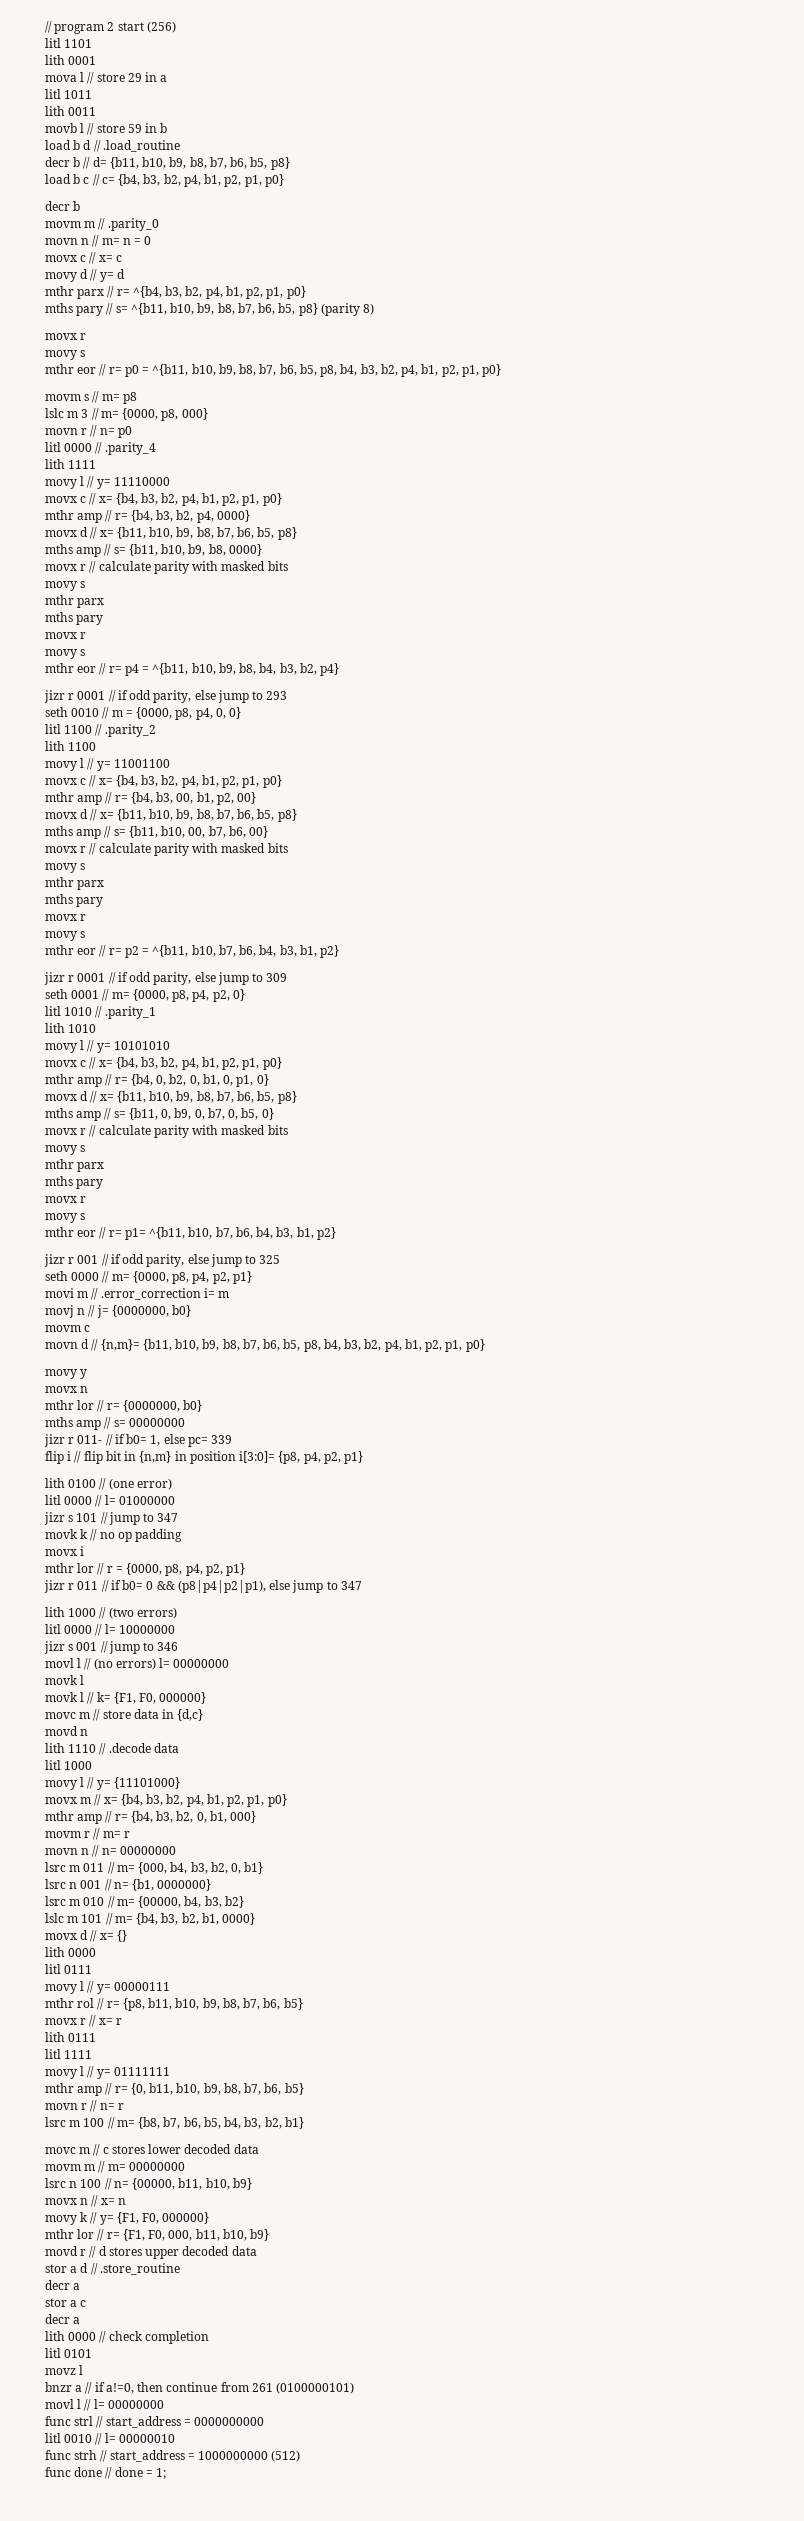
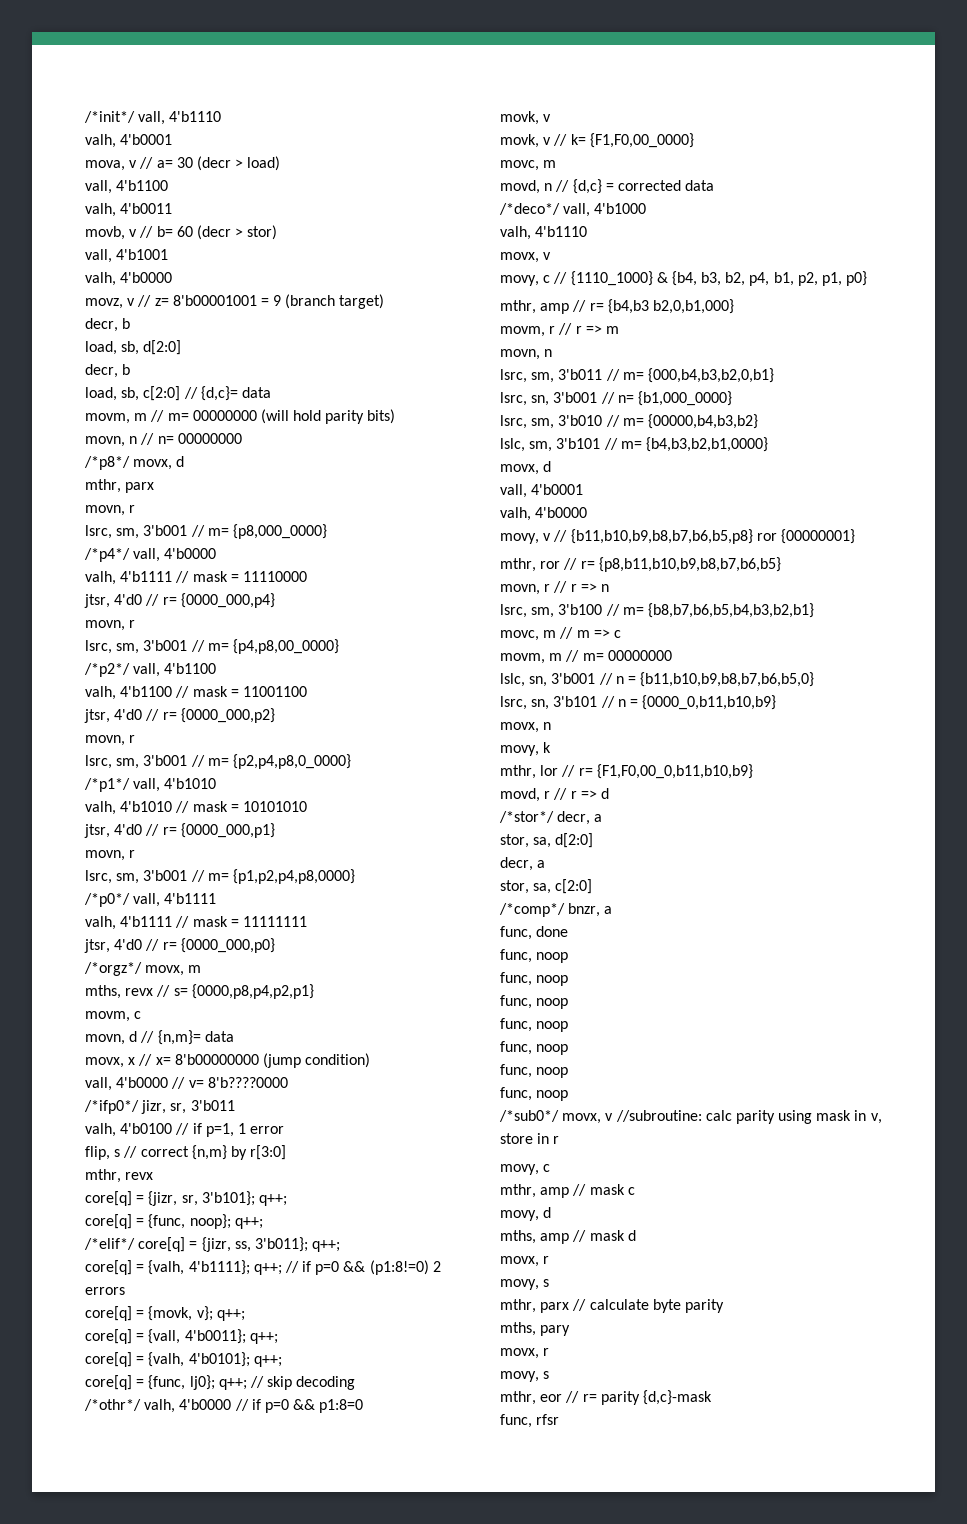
- // program 2 start (256)
- litl 1101
- lith 0001
- mova l // store 29 in a
- litl 1011
- lith 0011
- movb l // store 59 in b
- load b d // .load_routine
- decr b // d= {b11, b10, b9, b8, b7, b6, b5, p8}
- load b c // c= {b4, b3, b2, p4, b1, p2, p1, p0}
- decr b
- movm m // .parity_0
- movn n // m= n = 0
- movx c // x= c
- movy d // y= d
- mthr parx // r= ^{b4, b3, b2, p4, b1, p2, p1, p0}
- mths pary // s= ^{b11, b10, b9, b8, b7, b6, b5, p8} (parity 8)
- movx r
- movy s
- mthr eor // r= p0 = ^{b11, b10, b9, b8, b7, b6, b5, p8, b4, b3, b2, p4, b1, p2, p1, p0}
- movm s // m= p8
- lslc m 3 // m= {0000, p8, 000}
- movn r // n= p0
- litl 0000 // .parity_4
- lith 1111
- movy l // y= 11110000
- movx c // x= {b4, b3, b2, p4, b1, p2, p1, p0}
- mthr amp // r= {b4, b3, b2, p4, 0000}
- movx d // x= {b11, b10, b9, b8, b7, b6, b5, p8}
- mths amp // s= {b11, b10, b9, b8, 0000}
- movx r // calculate parity with masked bits
- movy s
- mthr parx
- mths pary
- movx r
- movy s
- mthr eor // r= p4 = ^{b11, b10, b9, b8, b4, b3, b2, p4}
- jizr r 0001 // if odd parity, else jump to 293
- seth 0010 // m = {0000, p8, p4, 0, 0}
- litl 1100 // .parity_2
- lith 1100
- movy l // y= 11001100
- movx c // x= {b4, b3, b2, p4, b1, p2, p1, p0}
- mthr amp // r= {b4, b3, 00, b1, p2, 00}
- movx d // x= {b11, b10, b9, b8, b7, b6, b5, p8}
- mths amp // s= {b11, b10, 00, b7, b6, 00}
- movx r // calculate parity with masked bits
- movy s
- mthr parx
- mths pary
- movx r
- movy s
- mthr eor // r= p2 = ^{b11, b10, b7, b6, b4, b3, b1, p2}
- jizr r 0001 // if odd parity, else jump to 309
- seth 0001 // m= {0000, p8, p4, p2, 0}
- litl 1010 // .parity_1
- lith 1010
- movy l // y= 10101010
- movx c // x= {b4, b3, b2, p4, b1, p2, p1, p0}
- mthr amp // r= {b4, 0, b2, 0, b1, 0, p1, 0}
- movx d // x= {b11, b10, b9, b8, b7, b6, b5, p8}
- mths amp // s= {b11, 0, b9, 0, b7, 0, b5, 0}
- movx r // calculate parity with masked bits
- movy s
- mthr parx
- mths pary
- movx r
- movy s
- mthr eor // r= p1= ^{b11, b10, b7, b6, b4, b3, b1, p2}
- jizr r 001 // if odd parity, else jump to 325
- seth 0000 // m= {0000, p8, p4, p2, p1}
- movi m // .error_correction i= m
- movj n // j= {0000000, b0}
- movm c
- movn d // {n,m}= {b11, b10, b9, b8, b7, b6, b5, p8, b4, b3, b2, p4, b1, p2, p1, p0}
- movy y
- movx n
- mthr lor // r= {0000000, b0}
- mths amp // s= 00000000
- jizr r 011- // if b0= 1, else pc= 339
- flip i // flip bit in {n,m} in position i[3:0]= {p8, p4, p2, p1}
- lith 0100 // (one error)
- litl 0000 // l= 01000000
- jizr s 101 // jump to 347
- movk k // no op padding
- movx i
- mthr lor // r = {0000, p8, p4, p2, p1}
- jizr r 011 // if b0= 0 && (p8|p4|p2|p1), else jump to 347
- lith 1000 // (two errors)
- litl 0000 // l= 10000000
- jizr s 001 // jump to 346
- movl l // (no errors) l= 00000000
- movk l
- movk l // k= {F1, F0, 000000}
- movc m // store data in {d,c}
- movd n
- lith 1110 // .decode data
- litl 1000
- movy l // y= {11101000}
- movx m // x= {b4, b3, b2, p4, b1, p2, p1, p0}
- mthr amp // r= {b4, b3, b2, 0, b1, 000}
- movm r // m= r
- movn n // n= 00000000
- lsrc m 011 // m= {000, b4, b3, b2, 0, b1}
- lsrc n 001 // n= {b1, 0000000}
- lsrc m 010 // m= {00000, b4, b3, b2}
- lslc m 101 // m= {b4, b3, b2, b1, 0000}
- movx d // x= {}
- lith 0000
- litl 0111
- movy l // y= 00000111
- mthr rol // r= {p8, b11, b10, b9, b8, b7, b6, b5}
- movx r // x= r
- lith 0111
- litl 1111
- movy l // y= 01111111
- mthr amp // r= {0, b11, b10, b9, b8, b7, b6, b5}
- movn r // n= r
- lsrc m 100 // m= {b8, b7, b6, b5, b4, b3, b2, b1}
- movc m // c stores lower decoded data
- movm m // m= 00000000
- lsrc n 100 // n= {00000, b11, b10, b9}
- movx n // x= n
- movy k // y= {F1, F0, 000000}
- mthr lor // r= {F1, F0, 000, b11, b10, b9}
- movd r // d stores upper decoded data
- stor a d // .store_routine
- decr a
- stor a c
- decr a
- lith 0000 // check completion
- litl 0101
- movz l
- bnzr a // if a!=0, then continue from 261 (0100000101)
- movl l // l= 00000000
- func strl // start_address = 0000000000
- litl 0010 // l= 00000010
- func strh // start_address = 1000000000 (512)
- func done // done = 1;
+ /*init*/ vall, 4'b1110
+ valh, 4'b0001
+ mova, v // a= 30 (decr > load)
+ vall, 4'b1100
+ valh, 4'b0011
+ movb, v // b= 60 (decr > stor)
+ vall, 4'b1001
+ valh, 4'b0000
+ movz, v // z= 8'b00001001 = 9 (branch target)
+ decr, b
+ load, sb, d[2:0]
+ decr, b
+ load, sb, c[2:0] // {d,c}= data
+ movm, m // m= 00000000 (will hold parity bits)
+ movn, n // n= 00000000
+ /*p8*/ movx, d
+ mthr, parx
+ movn, r
+ lsrc, sm, 3'b001 // m= {p8,000_0000}
+ /*p4*/ vall, 4'b0000
+ valh, 4'b1111 // mask = 11110000
+ jtsr, 4'd0 // r= {0000_000,p4}
+ movn, r
+ lsrc, sm, 3'b001 // m= {p4,p8,00_0000}
+ /*p2*/ vall, 4'b1100
+ valh, 4'b1100 // mask = 11001100
+ jtsr, 4'd0 // r= {0000_000,p2}
+ movn, r
+ lsrc, sm, 3'b001 // m= {p2,p4,p8,0_0000}
+ /*p1*/ vall, 4'b1010
+ valh, 4'b1010 // mask = 10101010
+ jtsr, 4'd0 // r= {0000_000,p1}
+ movn, r
+ lsrc, sm, 3'b001 // m= {p1,p2,p4,p8,0000}
+ /*p0*/ vall, 4'b1111
+ valh, 4'b1111 // mask = 11111111
+ jtsr, 4'd0 // r= {0000_000,p0}
+ /*orgz*/ movx, m
+ mths, revx // s= {0000,p8,p4,p2,p1}
+ movm, c
+ movn, d // {n,m}= data
+ movx, x // x= 8'b00000000 (jump condition)
+ vall, 4'b0000 // v= 8'b????0000
+ /*ifp0*/ jizr, sr, 3'b011
+ valh, 4'b0100 // if p=1, 1 error
+ flip, s // correct {n,m} by r[3:0]
+ mthr, revx
+ core[q] = {jizr, sr, 3'b101}; q++;
+ core[q] = {func, noop}; q++;
+ /*elif*/ core[q] = {jizr, ss, 3'b011}; q++;
+ core[q] = {valh, 4'b1111}; q++; // if p=0 && (p1:8!=0) 2 errors
+ core[q] = {movk, v}; q++;
+ core[q] = {vall, 4'b0011}; q++;
+ core[q] = {valh, 4'b0101}; q++;
+ core[q] = {func, lj0}; q++; // skip decoding
+ /*othr*/ valh, 4'b0000 // if p=0 && p1:8=0
+ movk, v
+ movk, v // k= {F1,F0,00_0000}
+ movc, m
+ movd, n // {d,c} = corrected data
+ /*deco*/ vall, 4'b1000
+ valh, 4'b1110
+ movx, v
+ movy, c // {1110_1000} & {b4, b3, b2, p4, b1, p2, p1, p0}
+ mthr, amp // r= {b4,b3 b2,0,b1,000}
+ movm, r // r => m
+ movn, n
+ lsrc, sm, 3'b011 // m= {000,b4,b3,b2,0,b1}
+ lsrc, sn, 3'b001 // n= {b1,000_0000}
+ lsrc, sm, 3'b010 // m= {00000,b4,b3,b2}
+ lslc, sm, 3'b101 // m= {b4,b3,b2,b1,0000}
+ movx, d
+ vall, 4'b0001
+ valh, 4'b0000
+ movy, v // {b11,b10,b9,b8,b7,b6,b5,p8} ror {00000001}
+ mthr, ror // r= {p8,b11,b10,b9,b8,b7,b6,b5}
+ movn, r // r => n
+ lsrc, sm, 3'b100 // m= {b8,b7,b6,b5,b4,b3,b2,b1}
+ movc, m // m => c
+ movm, m // m= 00000000
+ lslc, sn, 3'b001 // n = {b11,b10,b9,b8,b7,b6,b5,0}
+ lsrc, sn, 3'b101 // n = {0000_0,b11,b10,b9}
+ movx, n
+ movy, k
+ mthr, lor // r= {F1,F0,00_0,b11,b10,b9}
+ movd, r // r => d
+ /*stor*/ decr, a
+ stor, sa, d[2:0]
+ decr, a
+ stor, sa, c[2:0]
+ /*comp*/ bnzr, a
+ func, done
+ func, noop
+ func, noop
+ func, noop
+ func, noop
+ func, noop
+ func, noop
+ func, noop
+ /*sub0*/ movx, v //subroutine: calc parity using mask in v, store in r
+ movy, c
+ mthr, amp // mask c
+ movy, d
+ mths, amp // mask d
+ movx, r
+ movy, s
+ mthr, parx // calculate byte parity
+ mths, pary
+ movx, r
+ movy, s
+ mthr, eor // r= parity {d,c}-mask
+ func, rfsr

